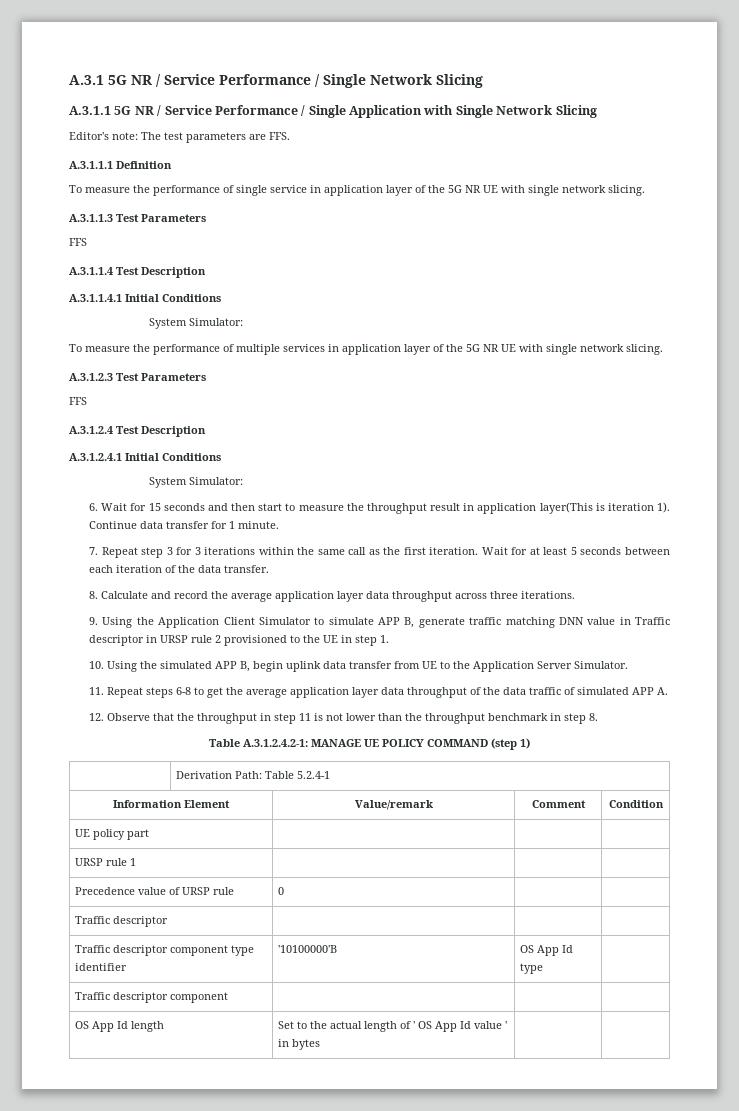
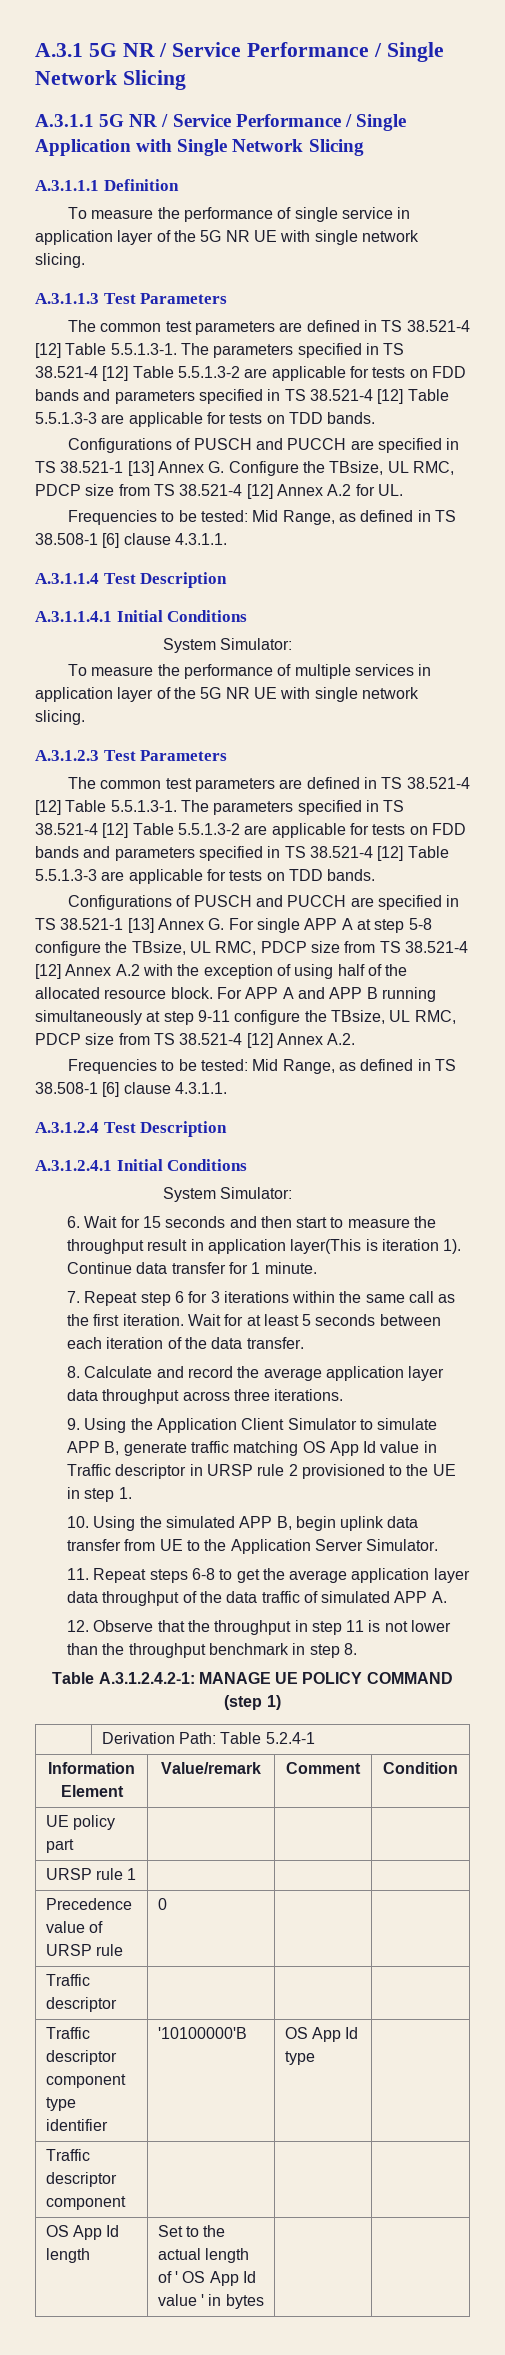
- Editor's note: The test parameters are FFS.
  A.3.1.1.3 Test Parameters
- FFS
+ The common test parameters are defined in TS 38.521-4 [12] Table 5.5.1.3-1. The parameters specified in TS 38.521-4 [12] Table 5.5.1.3-2 are applicable for tests on FDD bands and parameters specified in TS 38.521-4 [12] Table 5.5.1.3-3 are applicable for tests on TDD bands.
+ Configurations of PUSCH and PUCCH are specified in TS 38.521-1 [13] Annex G. Configure the TBsize, UL RMC, PDCP size from TS 38.521-4 [12] Annex A.2 for UL.
+ Frequencies to be tested: Mid Range, as defined in TS 38.508-1 [6] clause 4.3.1.1.
  A.3.1.2.3 Test Parameters
- FFS
+ The common test parameters are defined in TS 38.521-4 [12] Table 5.5.1.3-1. The parameters specified in TS 38.521-4 [12] Table 5.5.1.3-2 are applicable for tests on FDD bands and parameters specified in TS 38.521-4 [12] Table 5.5.1.3-3 are applicable for tests on TDD bands.
+ Configurations of PUSCH and PUCCH are specified in TS 38.521-1 [13] Annex G. For single APP A at step 5-8 configure the TBsize, UL RMC, PDCP size from TS 38.521-4 [12] Annex A.2 with the exception of using half of the allocated resource block. For APP A and APP B running simultaneously at step 9-11 configure the TBsize, UL RMC, PDCP size from TS 38.521-4 [12] Annex A.2.
+ Frequencies to be tested: Mid Range, as defined in TS 38.508-1 [6] clause 4.3.1.1.
- 7. Repeat step 3 for 3 iterations within the same call as the first iteration.
+ 7. Repeat step 6 for 3 iterations within the same call as the first iteration.
- 9. Using the Application Client Simulator to simulate APP B, generate traffic matching DNN value in Traffic descriptor in URSP rule 2 provisioned to the UE in step 1.
+ 9. Using the Application Client Simulator to simulate APP B, generate traffic matching OS App Id value in Traffic descriptor in URSP rule 2 provisioned to the UE in step 1.

